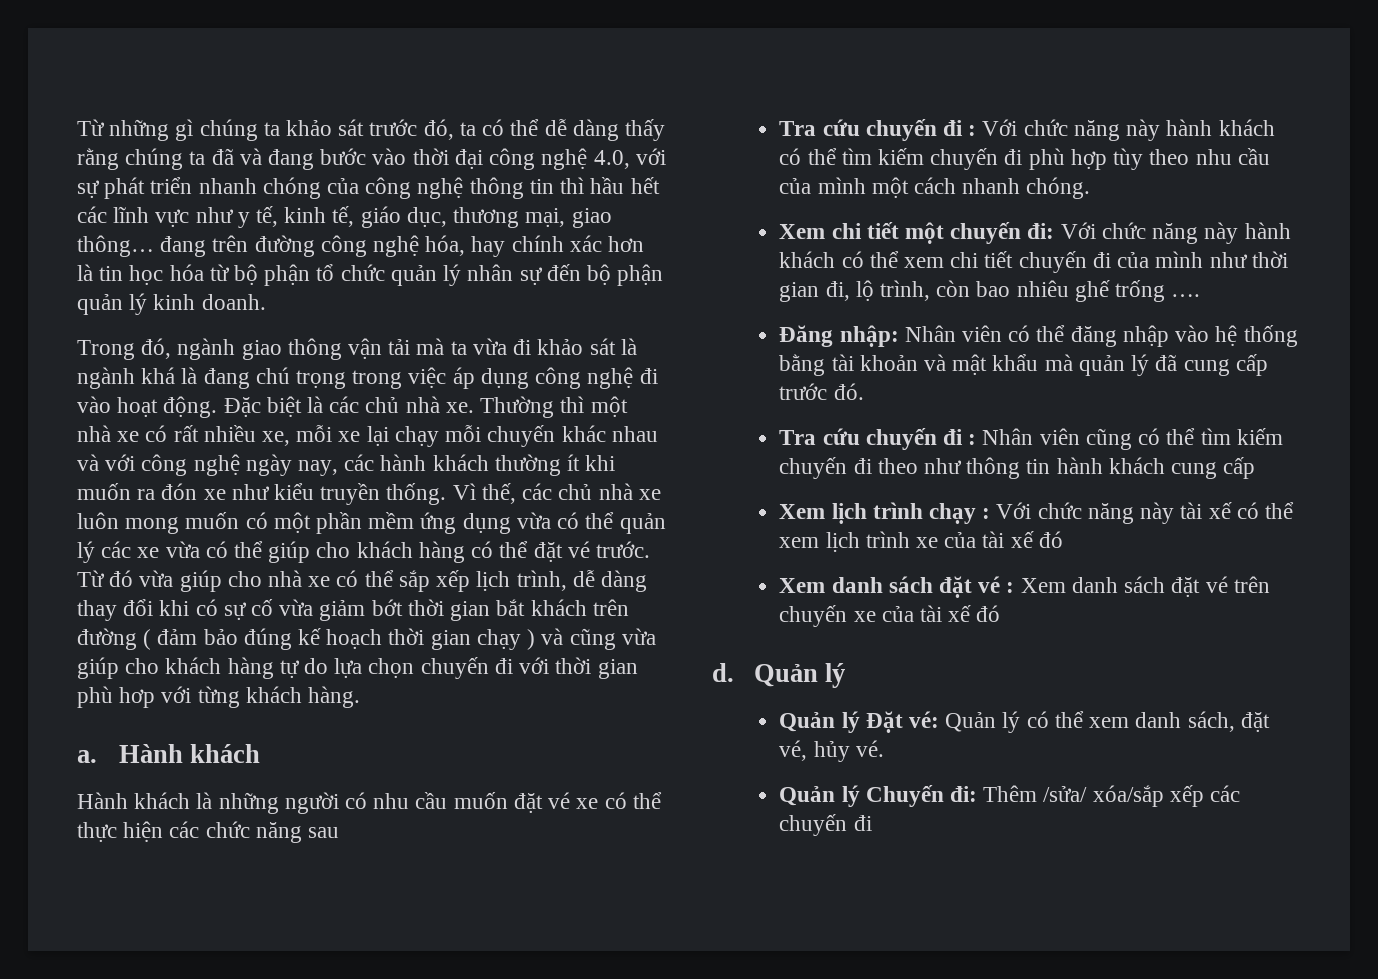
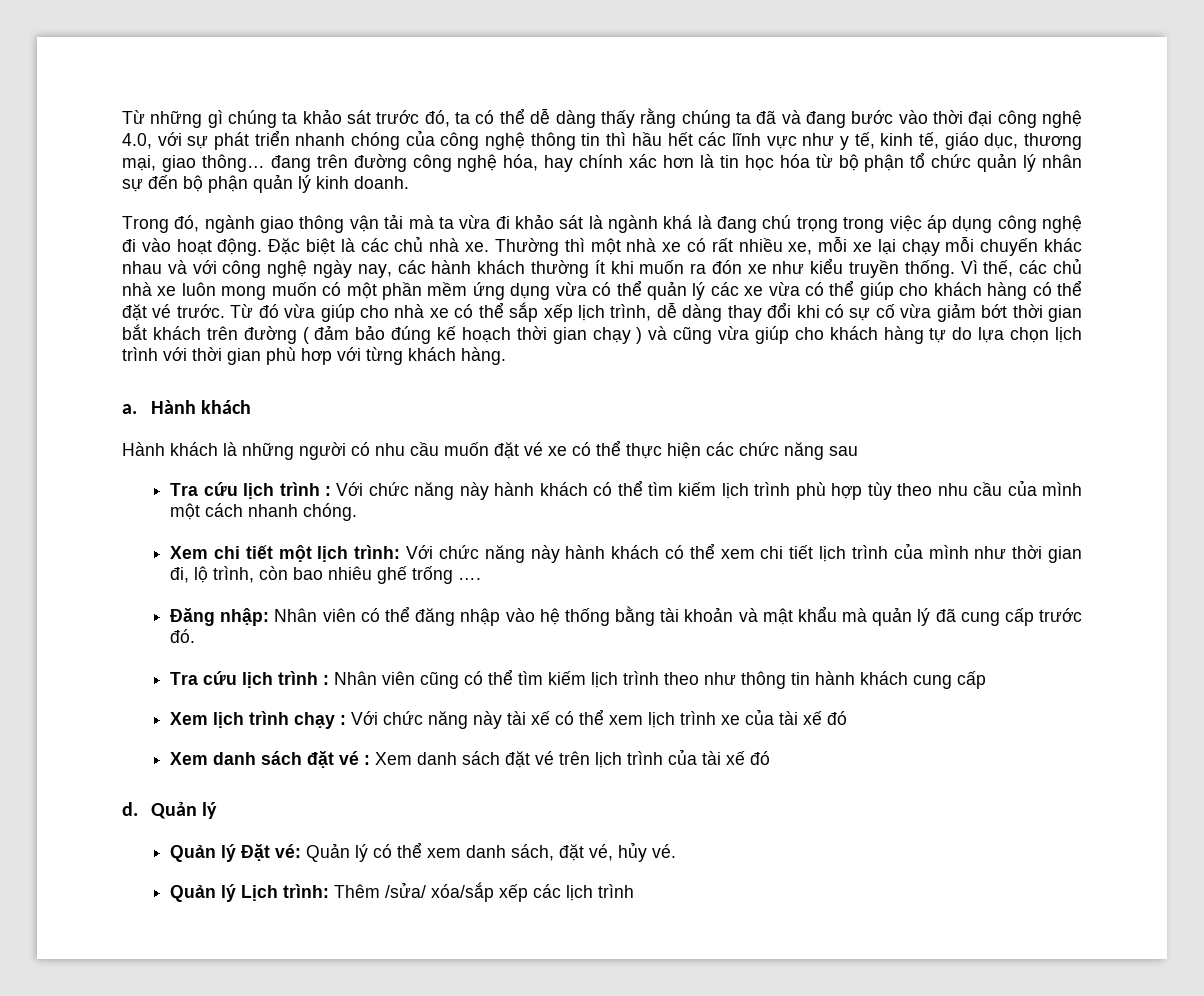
- Từ đó vừa giúp cho nhà xe có thể sắp xếp lịch trình, dễ dàng thay đổi khi có sự cố vừa giảm bớt thời gian bắt khách trên đường ( đảm bảo đúng kế hoạch thời gian chạy ) và cũng vừa giúp cho khách hàng tự do lựa chọn chuyến đi với thời gian phù hơp với từng khách hàng.
+ Từ đó vừa giúp cho nhà xe có thể sắp xếp lịch trình, dễ dàng thay đổi khi có sự cố vừa giảm bớt thời gian bắt khách trên đường ( đảm bảo đúng kế hoạch thời gian chạy ) và cũng vừa giúp cho khách hàng tự do lựa chọn lịch trình với thời gian phù hơp với từng khách hàng.
- Tra cứu chuyến đi : Với chức năng này hành khách có thể tìm kiếm chuyến đi phù hợp tùy theo nhu cầu của mình một cách nhanh chóng.
+ Tra cứu lịch trình : Với chức năng này hành khách có thể tìm kiếm lịch trình phù hợp tùy theo nhu cầu của mình một cách nhanh chóng.
- Xem chi tiết một chuyến đi: Với chức năng này hành khách có thể xem chi tiết chuyến đi của mình như thời gian đi, lộ trình, còn bao nhiêu ghế trống ….
+ Xem chi tiết một lịch trình: Với chức năng này hành khách có thể xem chi tiết lịch trình của mình như thời gian đi, lộ trình, còn bao nhiêu ghế trống ….
- Tra cứu chuyến đi : Nhân viên cũng có thể tìm kiếm chuyến đi theo như thông tin hành khách cung cấp
+ Tra cứu lịch trình : Nhân viên cũng có thể tìm kiếm lịch trình theo như thông tin hành khách cung cấp
- Xem danh sách đặt vé : Xem danh sách đặt vé trên chuyến xe của tài xế đó
+ Xem danh sách đặt vé : Xem danh sách đặt vé trên lịch trình của tài xế đó
- Quản lý Chuyến đi: Thêm /sửa/ xóa/sắp xếp các chuyến đi
+ Quản lý Lịch trình: Thêm /sửa/ xóa/sắp xếp các lịch trình

